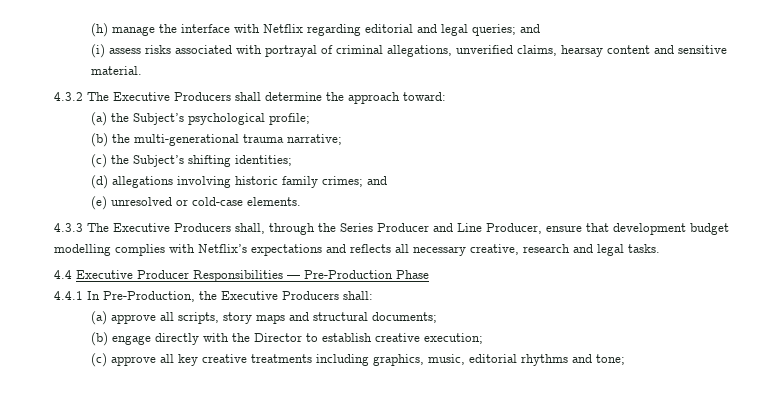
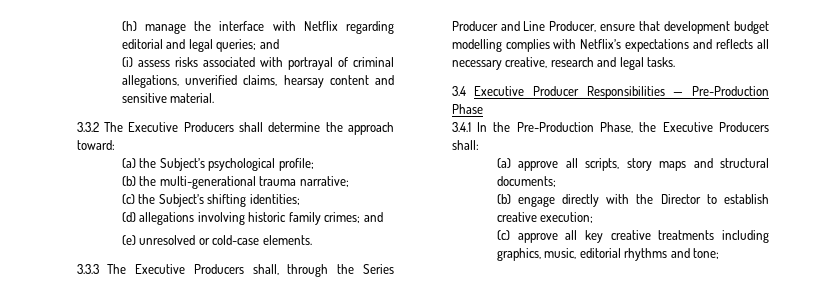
- 4.3.2 The Executive Producers shall determine the approach toward:
+ 3.3.2 The Executive Producers shall determine the approach toward:
- 4.3.3 The Executive Producers shall, through the Series Producer and Line Producer, ensure that development budget modelling complies with Netflix’s expectations and reflects all necessary creative, research and legal tasks.
+ 3.3.3 The Executive Producers shall, through the Series Producer and Line Producer, ensure that development budget modelling complies with Netflix’s expectations and reflects all necessary creative, research and legal tasks.
- 4.4 Executive Producer Responsibilities — Pre-Production Phase
+ 3.4 Executive Producer Responsibilities — Pre-Production Phase
- 4.4.1 In Pre-Production, the Executive Producers shall:
+ 3.4.1 In the Pre-Production Phase, the Executive Producers shall:

